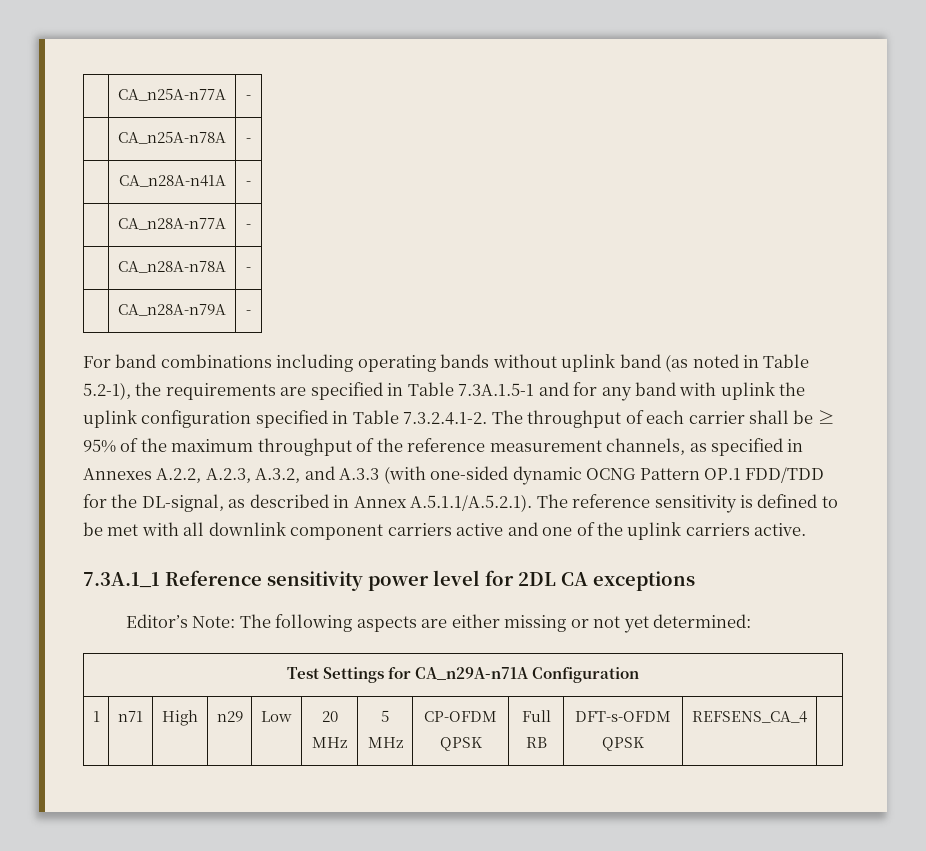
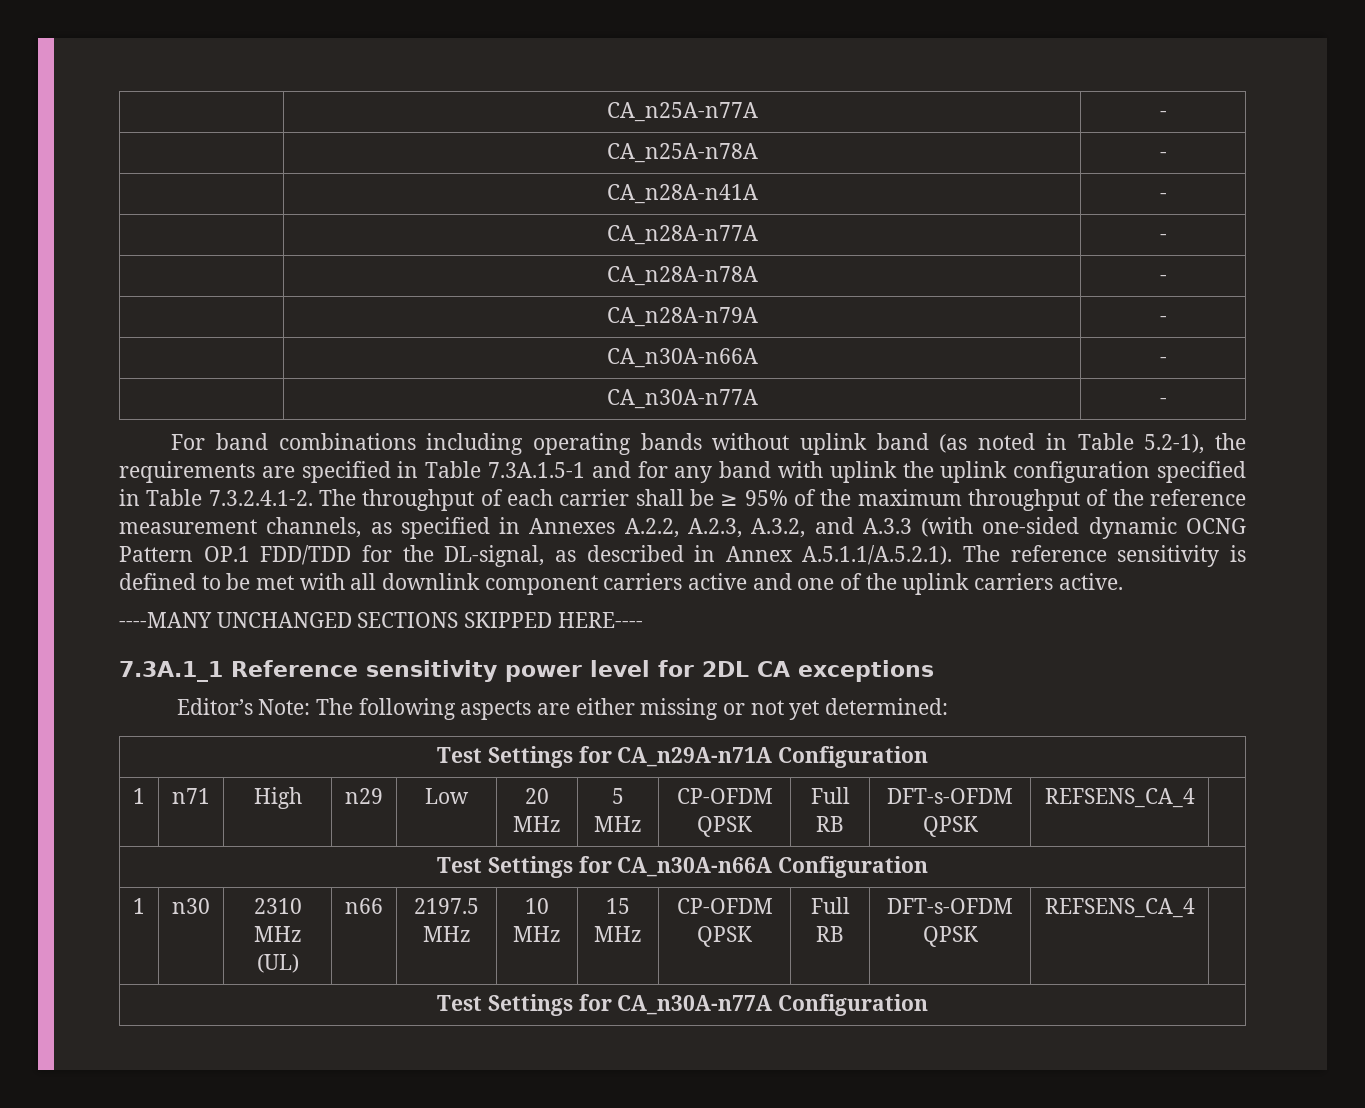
+ | CA_n30A-n66A | -
+ | CA_n30A-n77A | -
+ ----MANY UNCHANGED SECTIONS SKIPPED HERE----
+ Test Settings for CA_n30A-n66A Configuration
+ 1 | n30 | 2310 MHz (UL) | n66 | 2197.5 MHz | 10 MHz | 15 MHz | CP-OFDM QPSK | Full RB | DFT-s-OFDM QPSK | REFSENS_CA_4 |
+ Test Settings for CA_n30A-n77A Configuration

